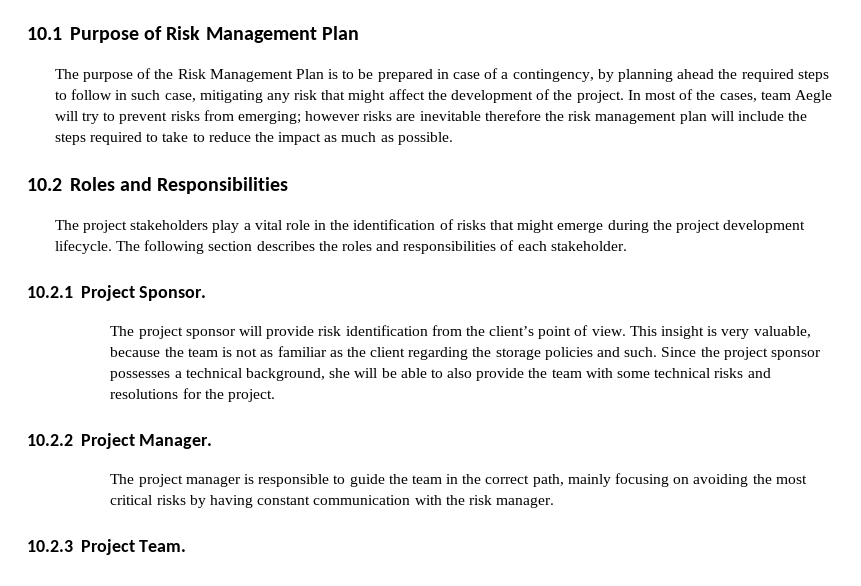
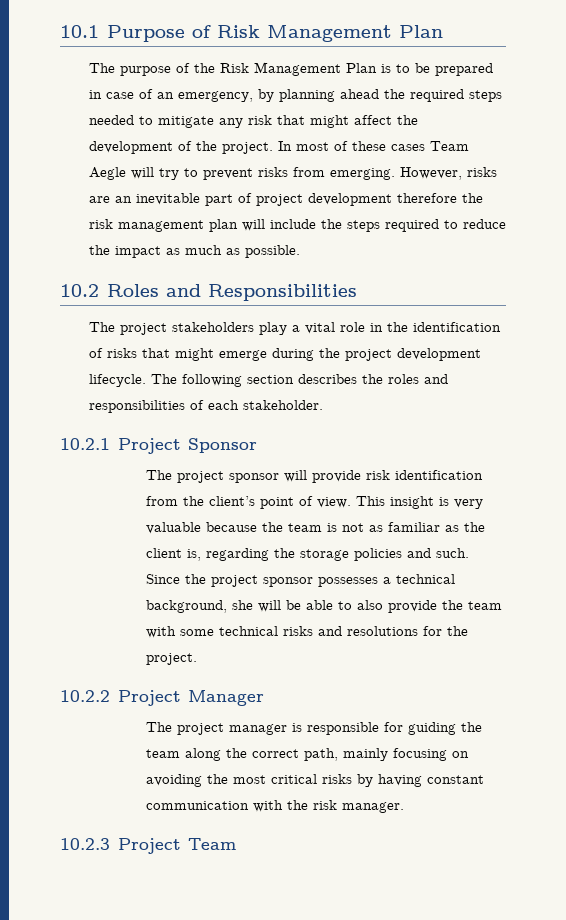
- The purpose of the Risk Management Plan is to be prepared in case of a contingency, by planning ahead the required steps to follow in such case, mitigating any risk that might affect the development of the project.
+ The purpose of the Risk Management Plan is to be prepared in case of an emergency, by planning ahead the required steps needed to mitigate any risk that might affect the development of the project.
- In most of the cases, team Aegle will try to prevent risks from emerging; however risks are inevitable therefore the risk management plan will include the steps required to take to reduce the impact as much as possible.
+ In most of these cases Team Aegle will try to prevent risks from emerging. However, risks are an inevitable part of project development therefore the risk management plan will include the steps required to reduce the impact as much as possible.
- 10.2.1 Project Sponsor.
+ 10.2.1 Project Sponsor
- This insight is very valuable, because the team is not as familiar as the client regarding the storage policies and such.
+ This insight is very valuable because the team is not as familiar as the client is, regarding the storage policies and such.
- 10.2.2 Project Manager.
+ 10.2.2 Project Manager
- The project manager is responsible to guide the team in the correct path, mainly focusing on avoiding the most critical risks by having constant communication with the risk manager.
+ The project manager is responsible for guiding the team along the correct path, mainly focusing on avoiding the most critical risks by having constant communication with the risk manager.
- 10.2.3 Project Team.
+ 10.2.3 Project Team

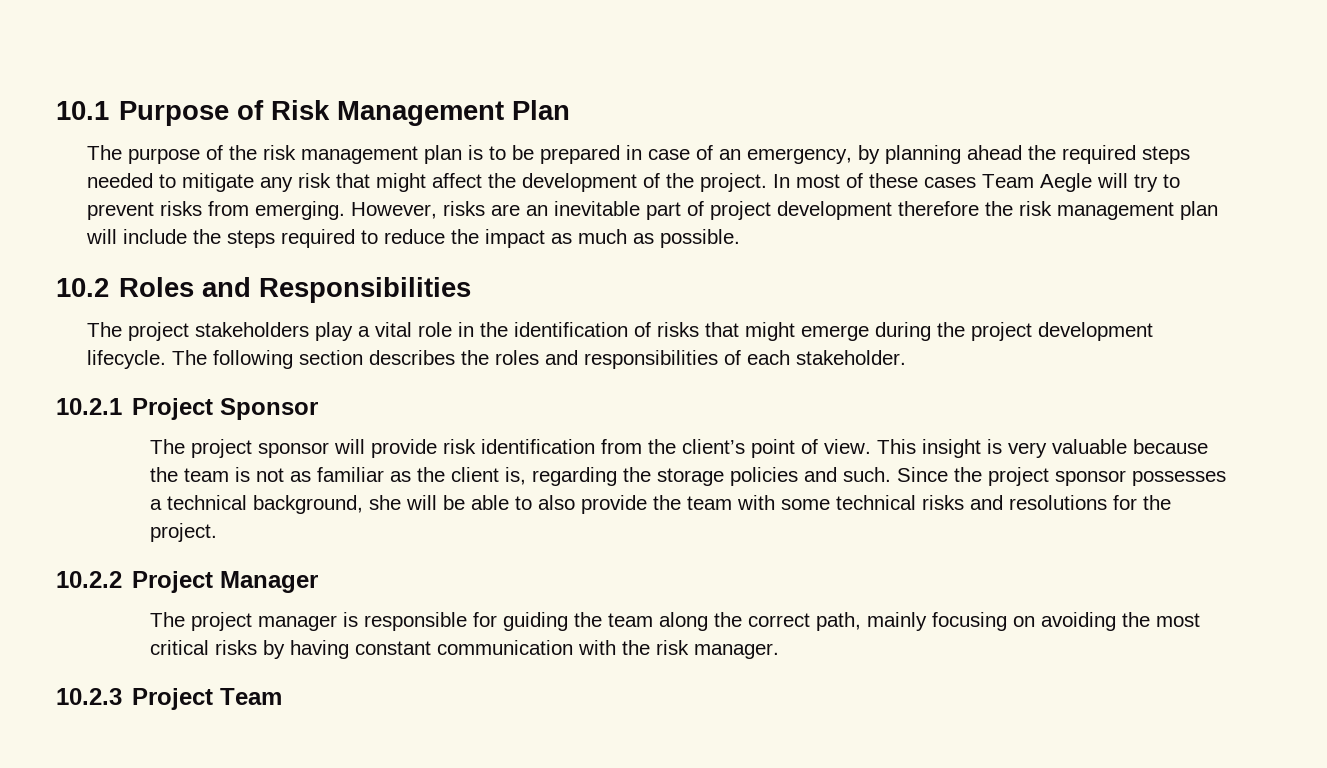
- The purpose of the Risk Management Plan is to be prepared in case of an emergency, by planning ahead the required steps needed to mitigate any risk that might affect the development of the project.
+ The purpose of the risk management plan is to be prepared in case of an emergency, by planning ahead the required steps needed to mitigate any risk that might affect the development of the project.

